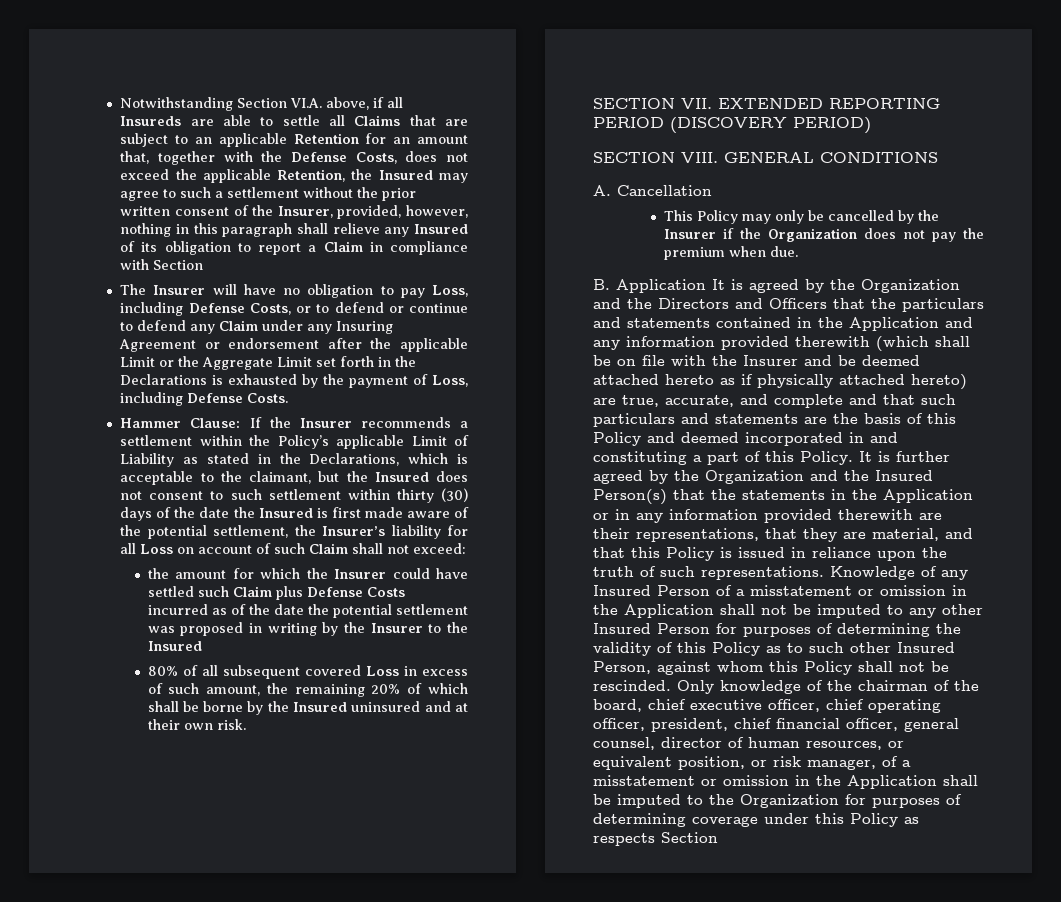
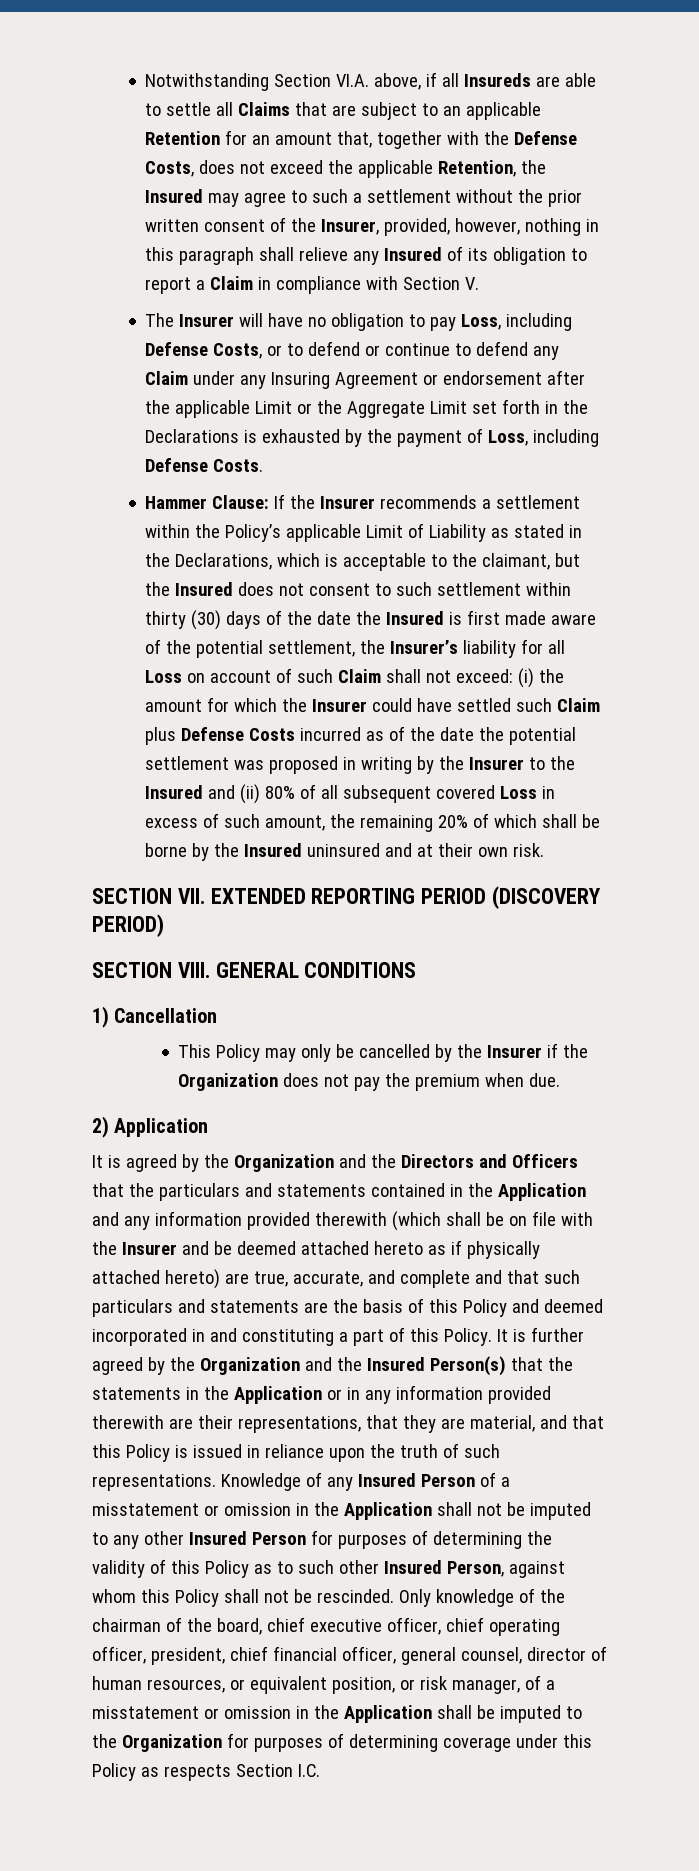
- Notwithstanding Section VI.A. above, if all Insureds are able to settle all Claims that are subject to an applicable Retention for an amount that, together with the Defense Costs, does not exceed the applicable Retention, the Insured may agree to such a settlement without the prior written consent of the Insurer, provided, however, nothing in this paragraph shall relieve any Insured of its obligation to report a Claim in compliance with Section
+ Notwithstanding Section VI.A. above, if all Insureds are able to settle all Claims that are subject to an applicable Retention for an amount that, together with the Defense Costs, does not exceed the applicable Retention, the Insured may agree to such a settlement without the prior written consent of the Insurer, provided, however, nothing in this paragraph shall relieve any Insured of its obligation to report a Claim in compliance with Section V.
- If the Insurer recommends a settlement within the Policy’s applicable Limit of Liability as stated in the Declarations, which is acceptable to the claimant, but the Insured does not consent to such settlement within thirty (30) days of the date the Insured is first made aware of the potential settlement, the Insurer’s liability for all Loss on account of such Claim shall not exceed:
- the amount for which the Insurer could have settled such Claim plus Defense Costs incurred as of the date the potential settlement was proposed in writing by the Insurer to the Insured
- 80% of all subsequent covered Loss in excess of such amount, the remaining 20% of which shall be borne by the Insured uninsured and at their own risk.
+ If the Insurer recommends a settlement within the Policy’s applicable Limit of Liability as stated in the Declarations, which is acceptable to the claimant, but the Insured does not consent to such settlement within thirty (30) days of the date the Insured is first made aware of the potential settlement, the Insurer’s liability for all Loss on account of such Claim shall not exceed: (i) the amount for which the Insurer could have settled such Claim plus Defense Costs incurred as of the date the potential settlement was proposed in writing by the Insurer to the Insured and (ii) 80% of all subsequent covered Loss in excess of such amount, the remaining 20% of which shall be borne by the Insured uninsured and at their own risk.
- A. Cancellation
+ 1) Cancellation
- B. Application It is agreed by the Organization and the Directors and Officers that the particulars and statements contained in the Application and any information provided therewith (which shall be on file with the Insurer and be deemed attached hereto as if physically attached hereto) are true, accurate, and complete and that such particulars and statements are the basis of this Policy and deemed incorporated in and constituting a part of this Policy.
+ 2) Application
+ It is agreed by the Organization and the Directors and Officers that the particulars and statements contained in the Application and any information provided therewith (which shall be on file with the Insurer and be deemed attached hereto as if physically attached hereto) are true, accurate, and complete and that such particulars and statements are the basis of this Policy and deemed incorporated in and constituting a part of this Policy.
- Only knowledge of the chairman of the board, chief executive officer, chief operating officer, president, chief financial officer, general counsel, director of human resources, or equivalent position, or risk manager, of a misstatement or omission in the Application shall be imputed to the Organization for purposes of determining coverage under this Policy as respects Section
+ Only knowledge of the chairman of the board, chief executive officer, chief operating officer, president, chief financial officer, general counsel, director of human resources, or equivalent position, or risk manager, of a misstatement or omission in the Application shall be imputed to the Organization for purposes of determining coverage under this Policy as respects Section I.C.

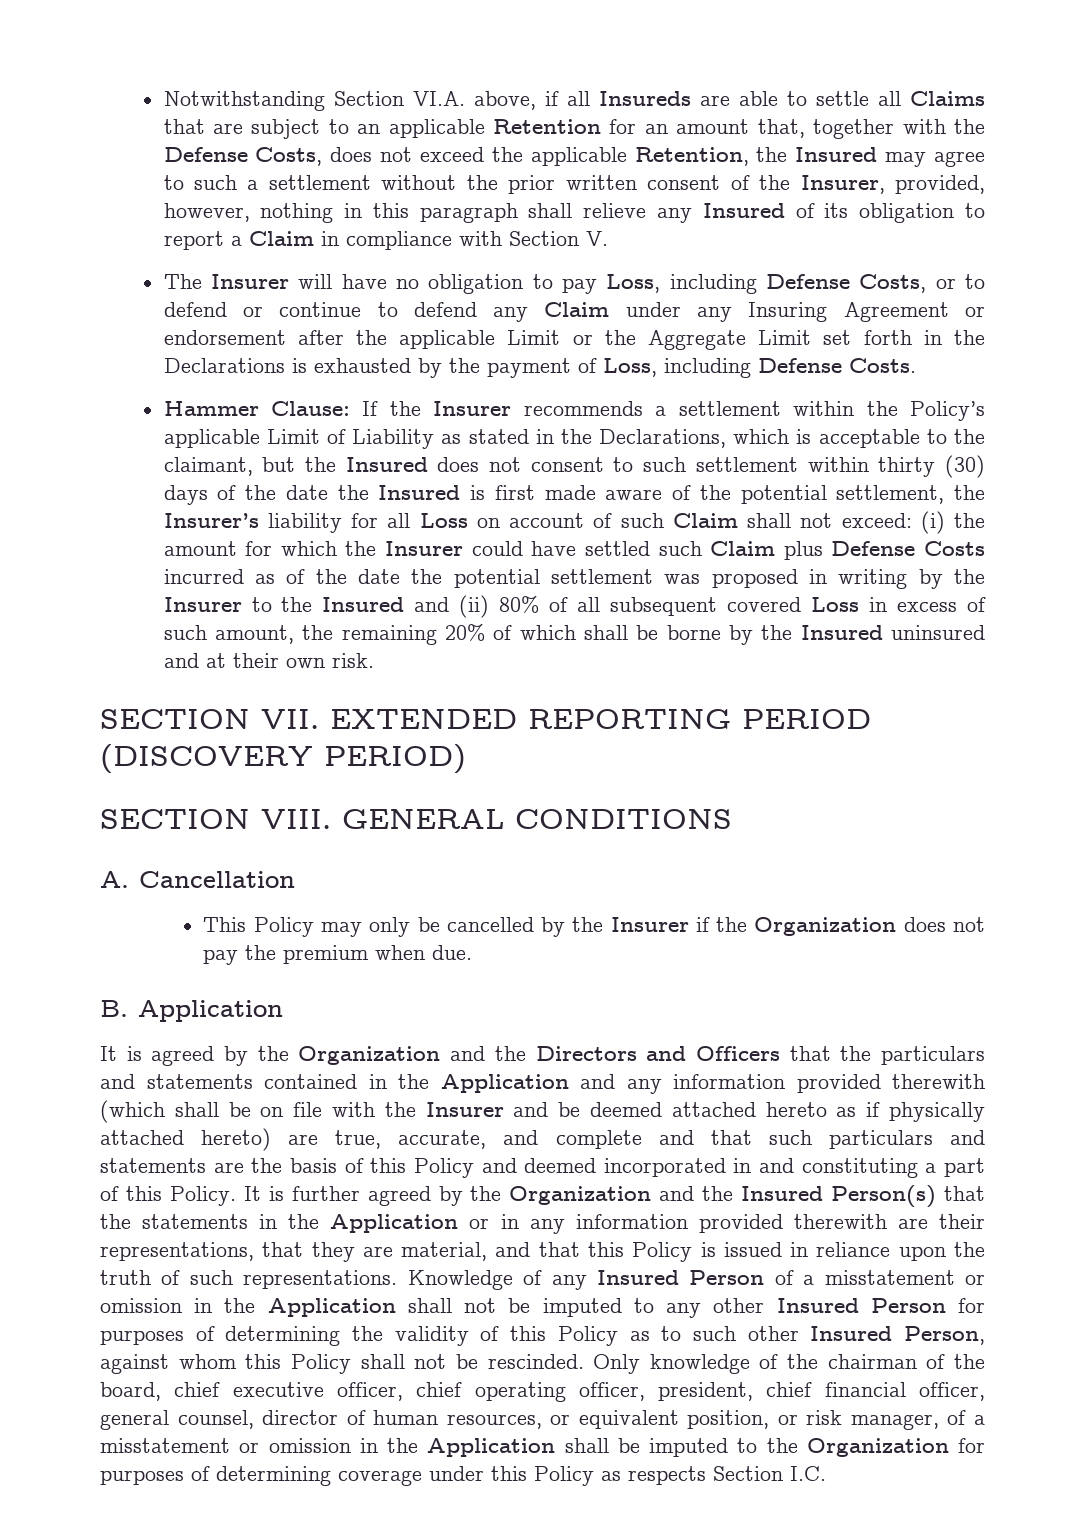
- 1) Cancellation
+ A. Cancellation
- 2) Application
+ B. Application

